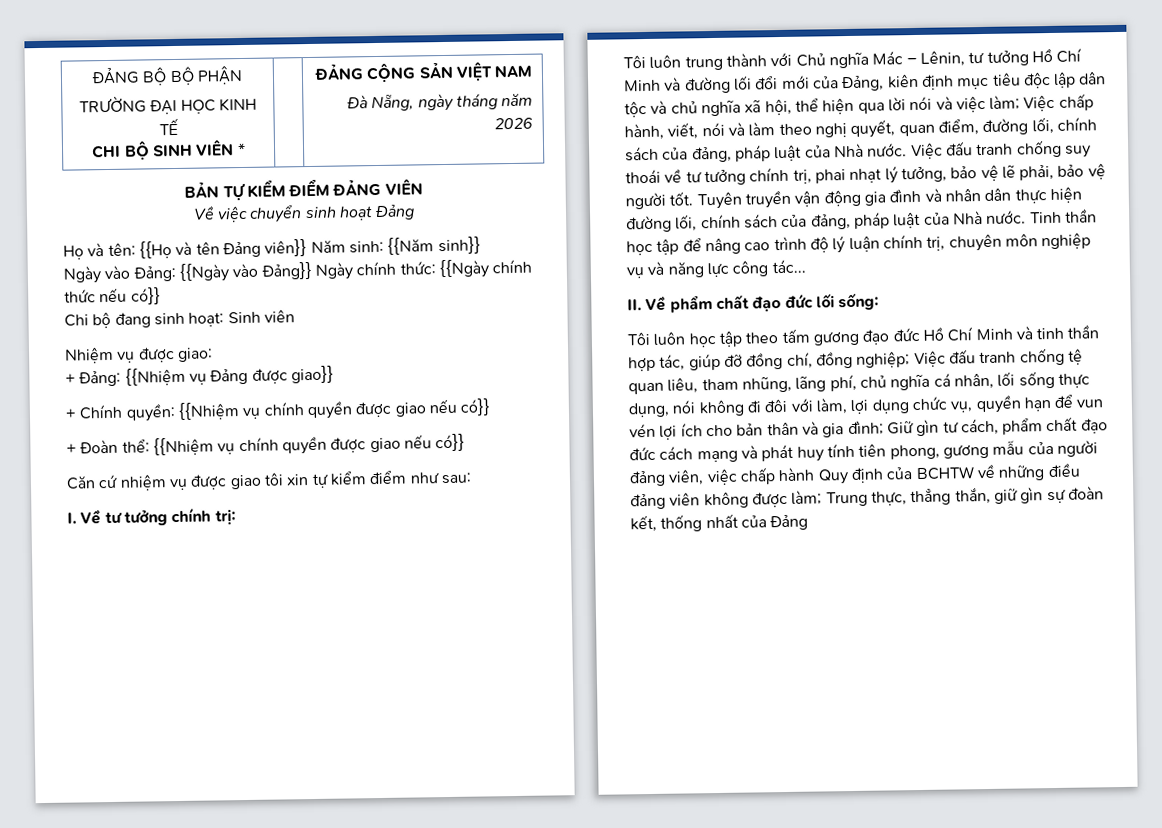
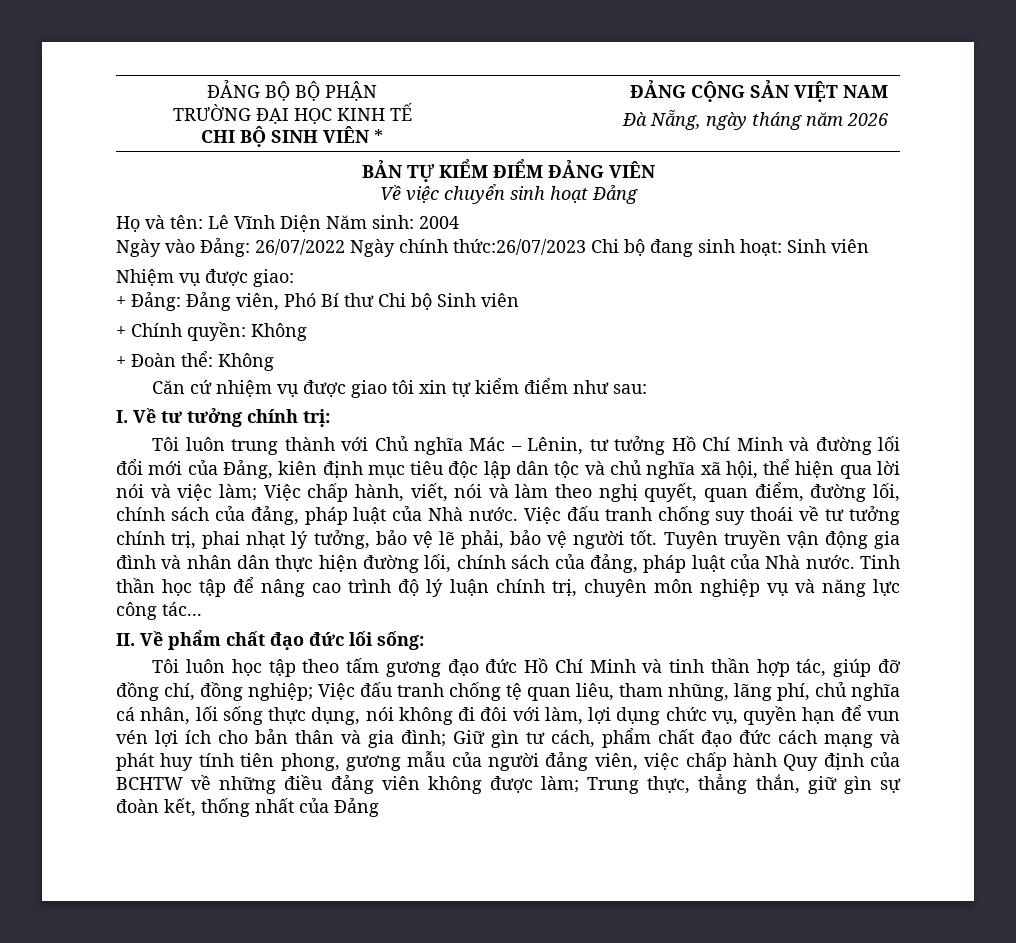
- Họ và tên: {{Họ và tên Đảng viên}} Năm sinh: {{Năm sinh}}
- Ngày vào Đảng: {{Ngày vào Đảng}} Ngày chính thức: {{Ngày chính thức nếu có}}
- Chi bộ đang sinh hoạt: Sinh viên
+ Họ và tên: Lê Vĩnh Diện Năm sinh: 2004
+ Ngày vào Đảng: 26/07/2022 Ngày chính thức:26/07/2023 Chi bộ đang sinh hoạt: Sinh viên
- + Đảng: {{Nhiệm vụ Đảng được giao}}
- + Chính quyền: {{Nhiệm vụ chính quyền được giao nếu có}}
- + Đoàn thể: {{Nhiệm vụ chính quyền được giao nếu có}}
+ + Đảng: Đảng viên, Phó Bí thư Chi bộ Sinh viên
+ + Chính quyền: Không
+ + Đoàn thể: Không

